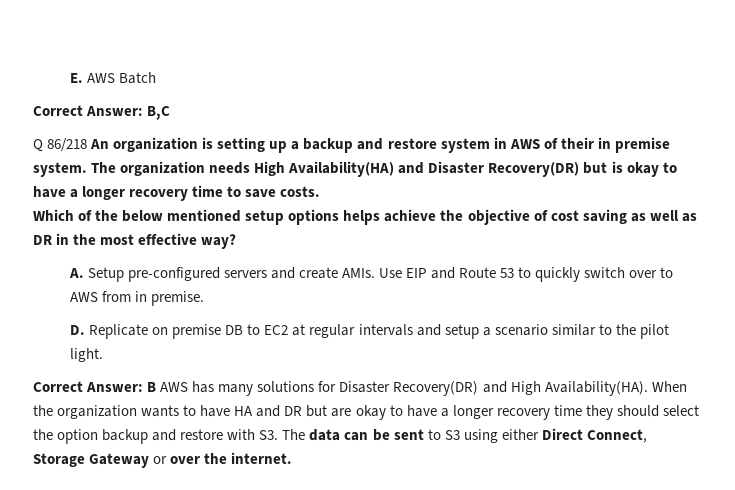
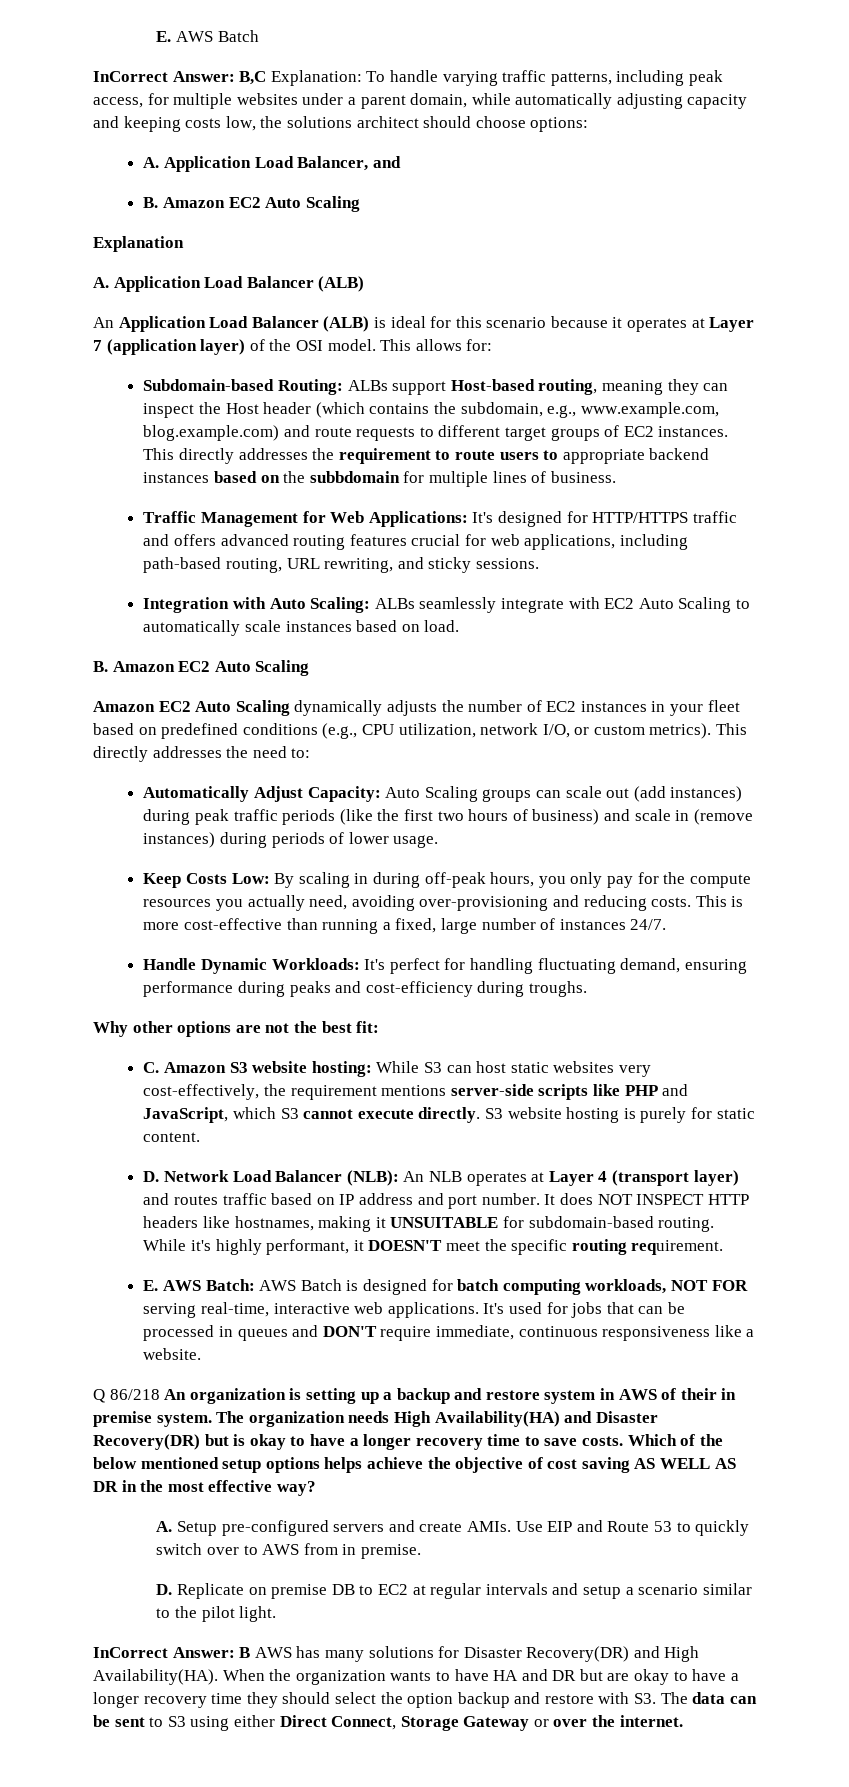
- Correct Answer: B,C
+ InCorrect Answer: B,C Explanation: To handle varying traffic patterns, including peak access, for multiple websites under a parent domain, while automatically adjusting capacity and keeping costs low, the solutions architect should choose options:
+ A. Application Load Balancer, and
+ B. Amazon EC2 Auto Scaling
+ Explanation
+ A. Application Load Balancer (ALB)
+ An Application Load Balancer (ALB) is ideal for this scenario because it operates at Layer 7 (application layer) of the OSI model. This allows for:
+ Subdomain-based Routing: ALBs support Host-based routing, meaning they can inspect the Host header (which contains the subdomain, e.g., www.example.com, blog.example.com) and route requests to different target groups of EC2 instances. This directly addresses the requirement to route users to appropriate backend instances based on the subbdomain for multiple lines of business.
+ Traffic Management for Web Applications: It's designed for HTTP/HTTPS traffic and offers advanced routing features crucial for web applications, including path-based routing, URL rewriting, and sticky sessions.
+ Integration with Auto Scaling: ALBs seamlessly integrate with EC2 Auto Scaling to automatically scale instances based on load.
+ B. Amazon EC2 Auto Scaling
+ Amazon EC2 Auto Scaling dynamically adjusts the number of EC2 instances in your fleet based on predefined conditions (e.g., CPU utilization, network I/O, or custom metrics). This directly addresses the need to:
+ Automatically Adjust Capacity: Auto Scaling groups can scale out (add instances) during peak traffic periods (like the first two hours of business) and scale in (remove instances) during periods of lower usage.
+ Keep Costs Low: By scaling in during off-peak hours, you only pay for the compute resources you actually need, avoiding over-provisioning and reducing costs. This is more cost-effective than running a fixed, large number of instances 24/7.
+ Handle Dynamic Workloads: It's perfect for handling fluctuating demand, ensuring performance during peaks and cost-efficiency during troughs.
+ Why other options are not the best fit:
+ C. Amazon S3 website hosting: While S3 can host static websites very cost-effectively, the requirement mentions server-side scripts like PHP and JavaScript, which S3 cannot execute directly. S3 website hosting is purely for static content.
+ D. Network Load Balancer (NLB): An NLB operates at Layer 4 (transport layer) and routes traffic based on IP address and port number. It does NOT INSPECT HTTP headers like hostnames, making it UNSUITABLE for subdomain-based routing. While it's highly performant, it DOESN'T meet the specific routing requirement.
+ E. AWS Batch: AWS Batch is designed for batch computing workloads, NOT FOR serving real-time, interactive web applications. It's used for jobs that can be processed in queues and DON'T require immediate, continuous responsiveness like a website.
- The organization needs High Availability(HA) and Disaster Recovery(DR) but is okay to have a longer recovery time to save costs.
- Which of the below mentioned setup options helps achieve the objective of cost saving as well as DR in the most effective way?
+ The organization needs High Availability(HA) and Disaster Recovery(DR) but is okay to have a longer recovery time to save costs. Which of the below mentioned setup options helps achieve the objective of cost saving AS WELL AS DR in the most effective way?
- Correct Answer: B AWS has many solutions for Disaster Recovery(DR) and High Availability(HA).
+ InCorrect Answer: B AWS has many solutions for Disaster Recovery(DR) and High Availability(HA).

